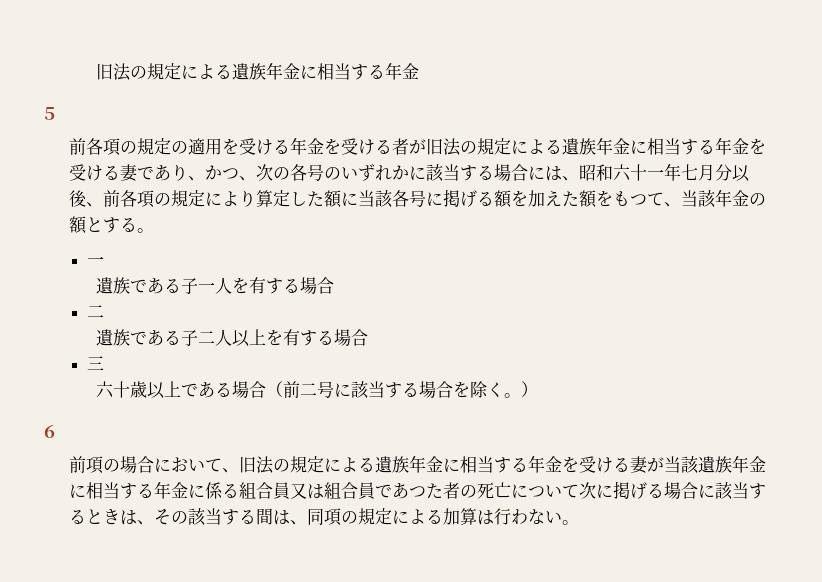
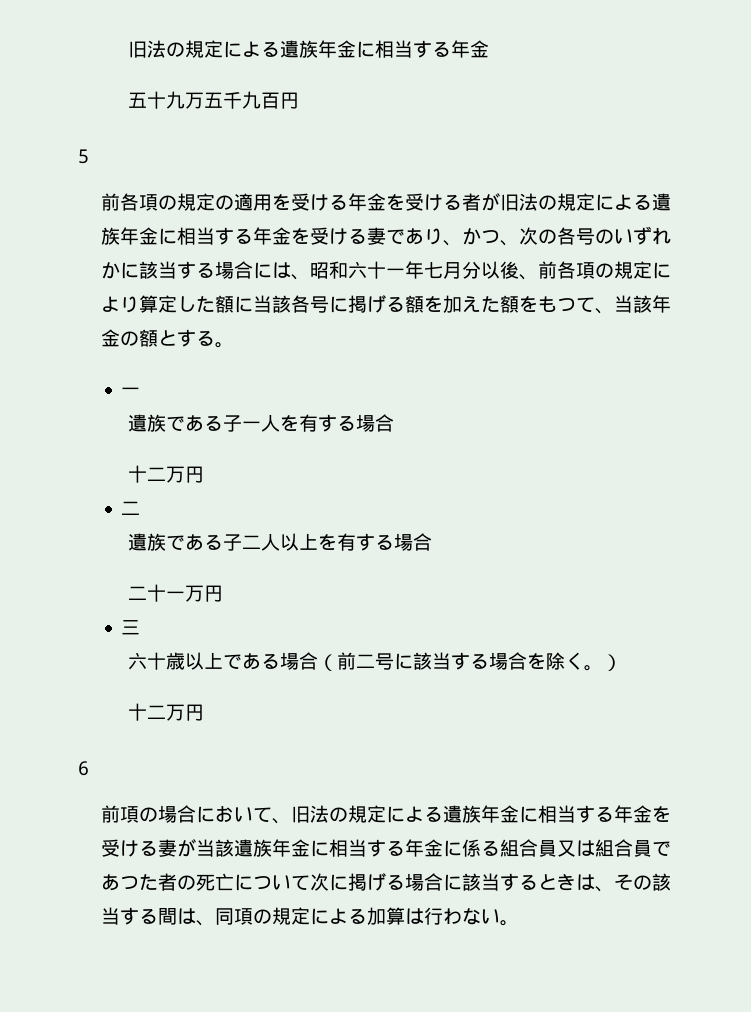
+ 五十九万五千九百円
  遺族である子一人を有する場合
+ 十二万円
+ 二十一万円
  六十歳以上である場合（前二号に該当する場合を除く。）
+ 十二万円

